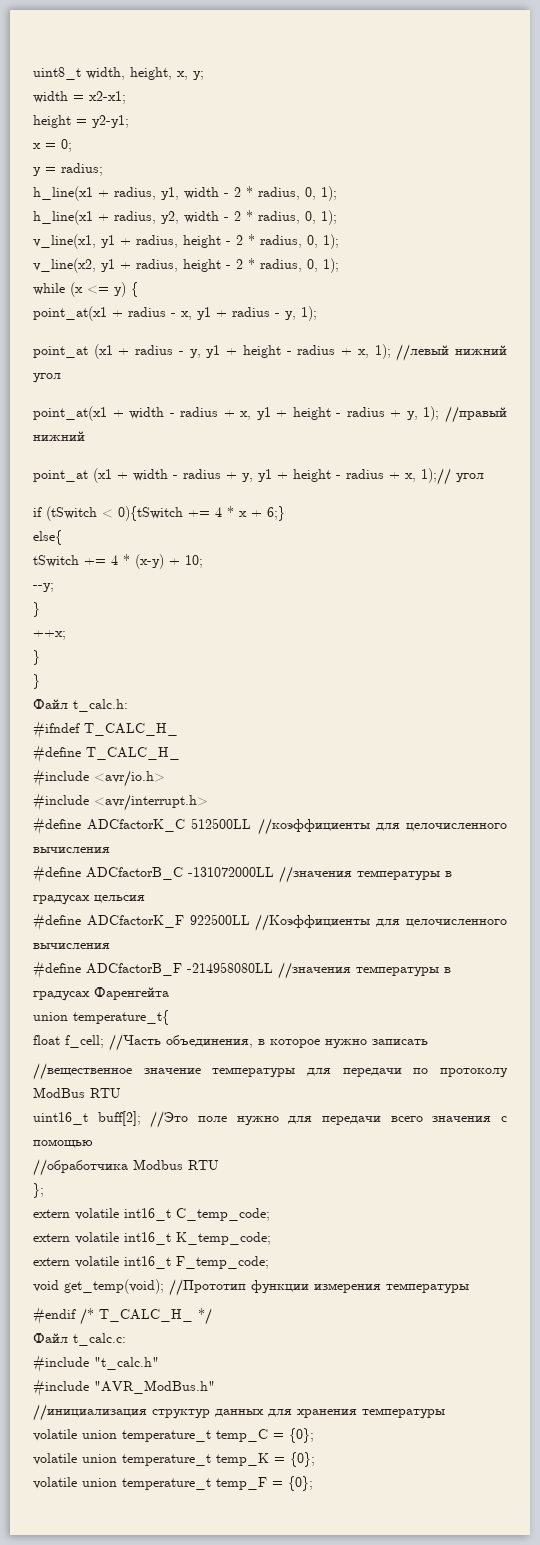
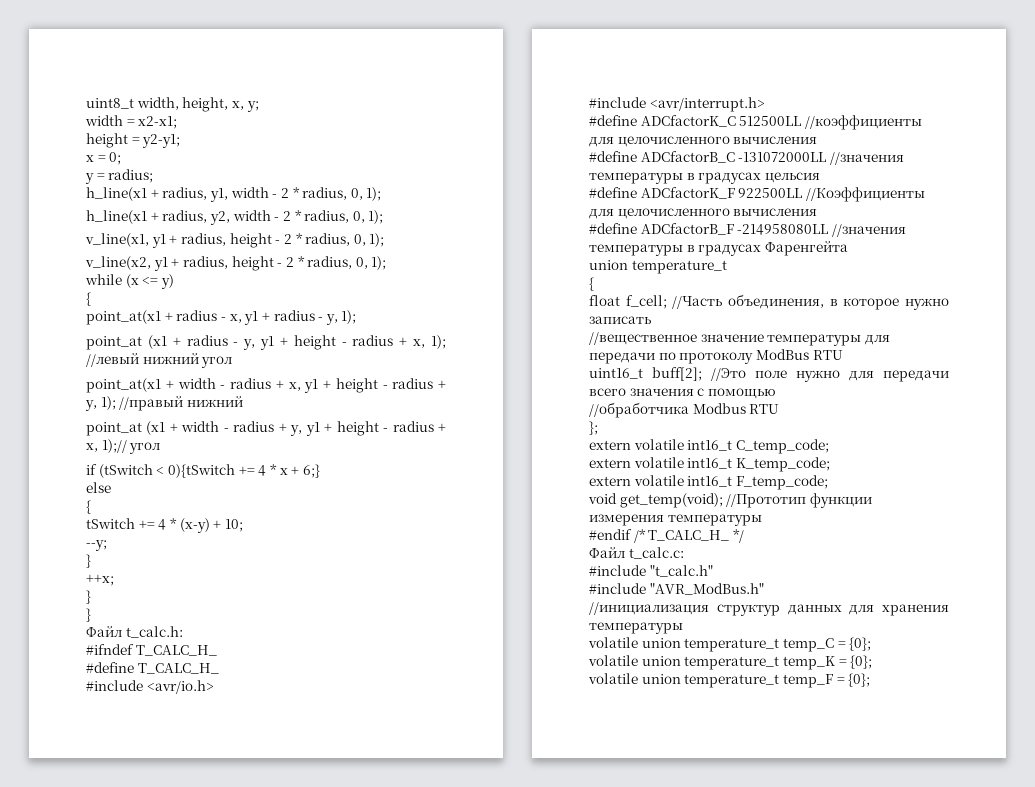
- while (x <= y) {
+ while (x <= y)
+ {
- else{
+ else
+ {
  #define ADCfactorB_F -214958080LL //значения температуры в градусах Фаренгейта
- union temperature_t{
+ union temperature_t
+ {

